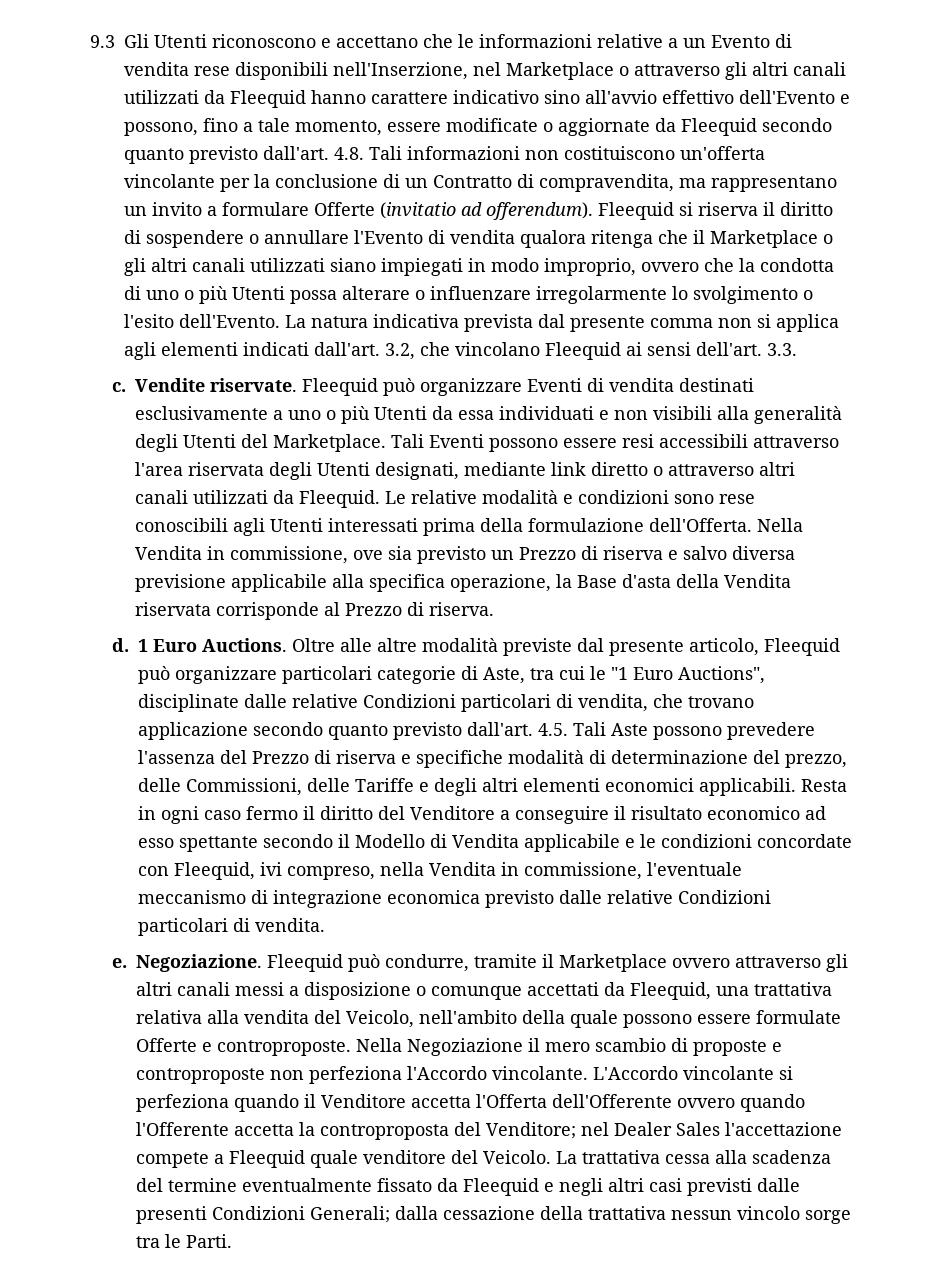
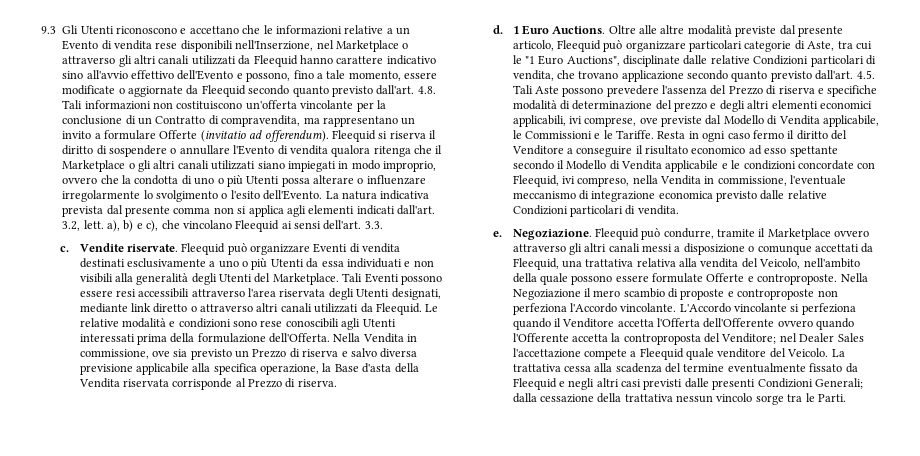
- 3.2, che vincolano Fleequid ai sensi dell'art.
+ 3.2, lett. a), b) e c), che vincolano Fleequid ai sensi dell'art.
- 4.5. Tali Aste possono prevedere l'assenza del Prezzo di riserva e specifiche modalità di determinazione del prezzo, delle Commissioni, delle Tariffe e degli altri elementi economici applicabili.
+ 4.5. Tali Aste possono prevedere l'assenza del Prezzo di riserva e specifiche modalità di determinazione del prezzo e degli altri elementi economici applicabili, ivi comprese, ove previste dal Modello di Vendita applicabile, le Commissioni e le Tariffe.

